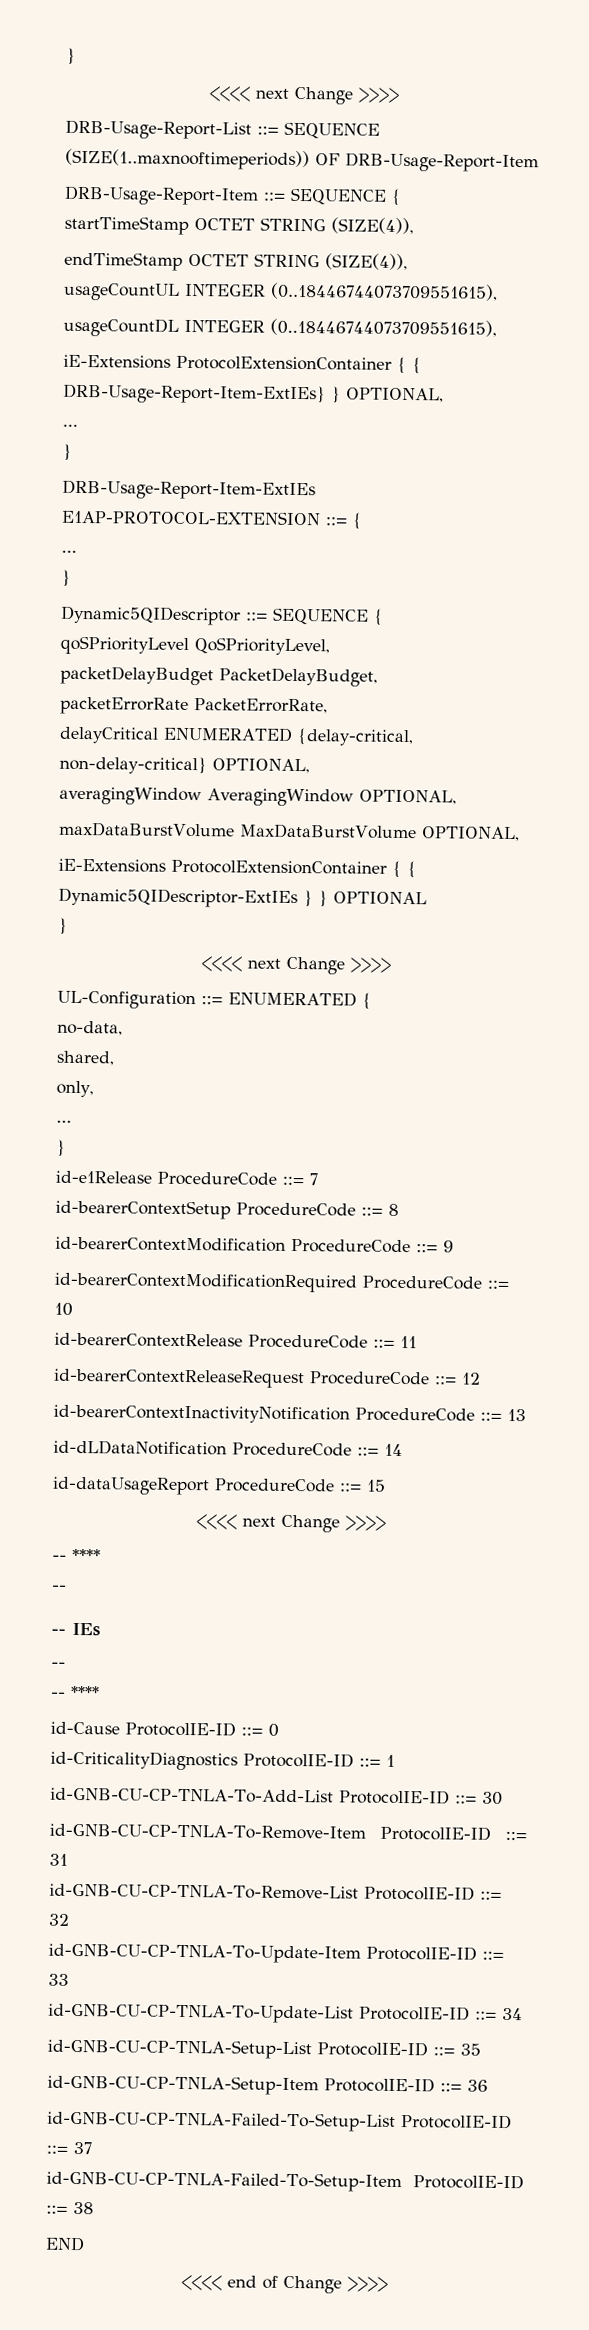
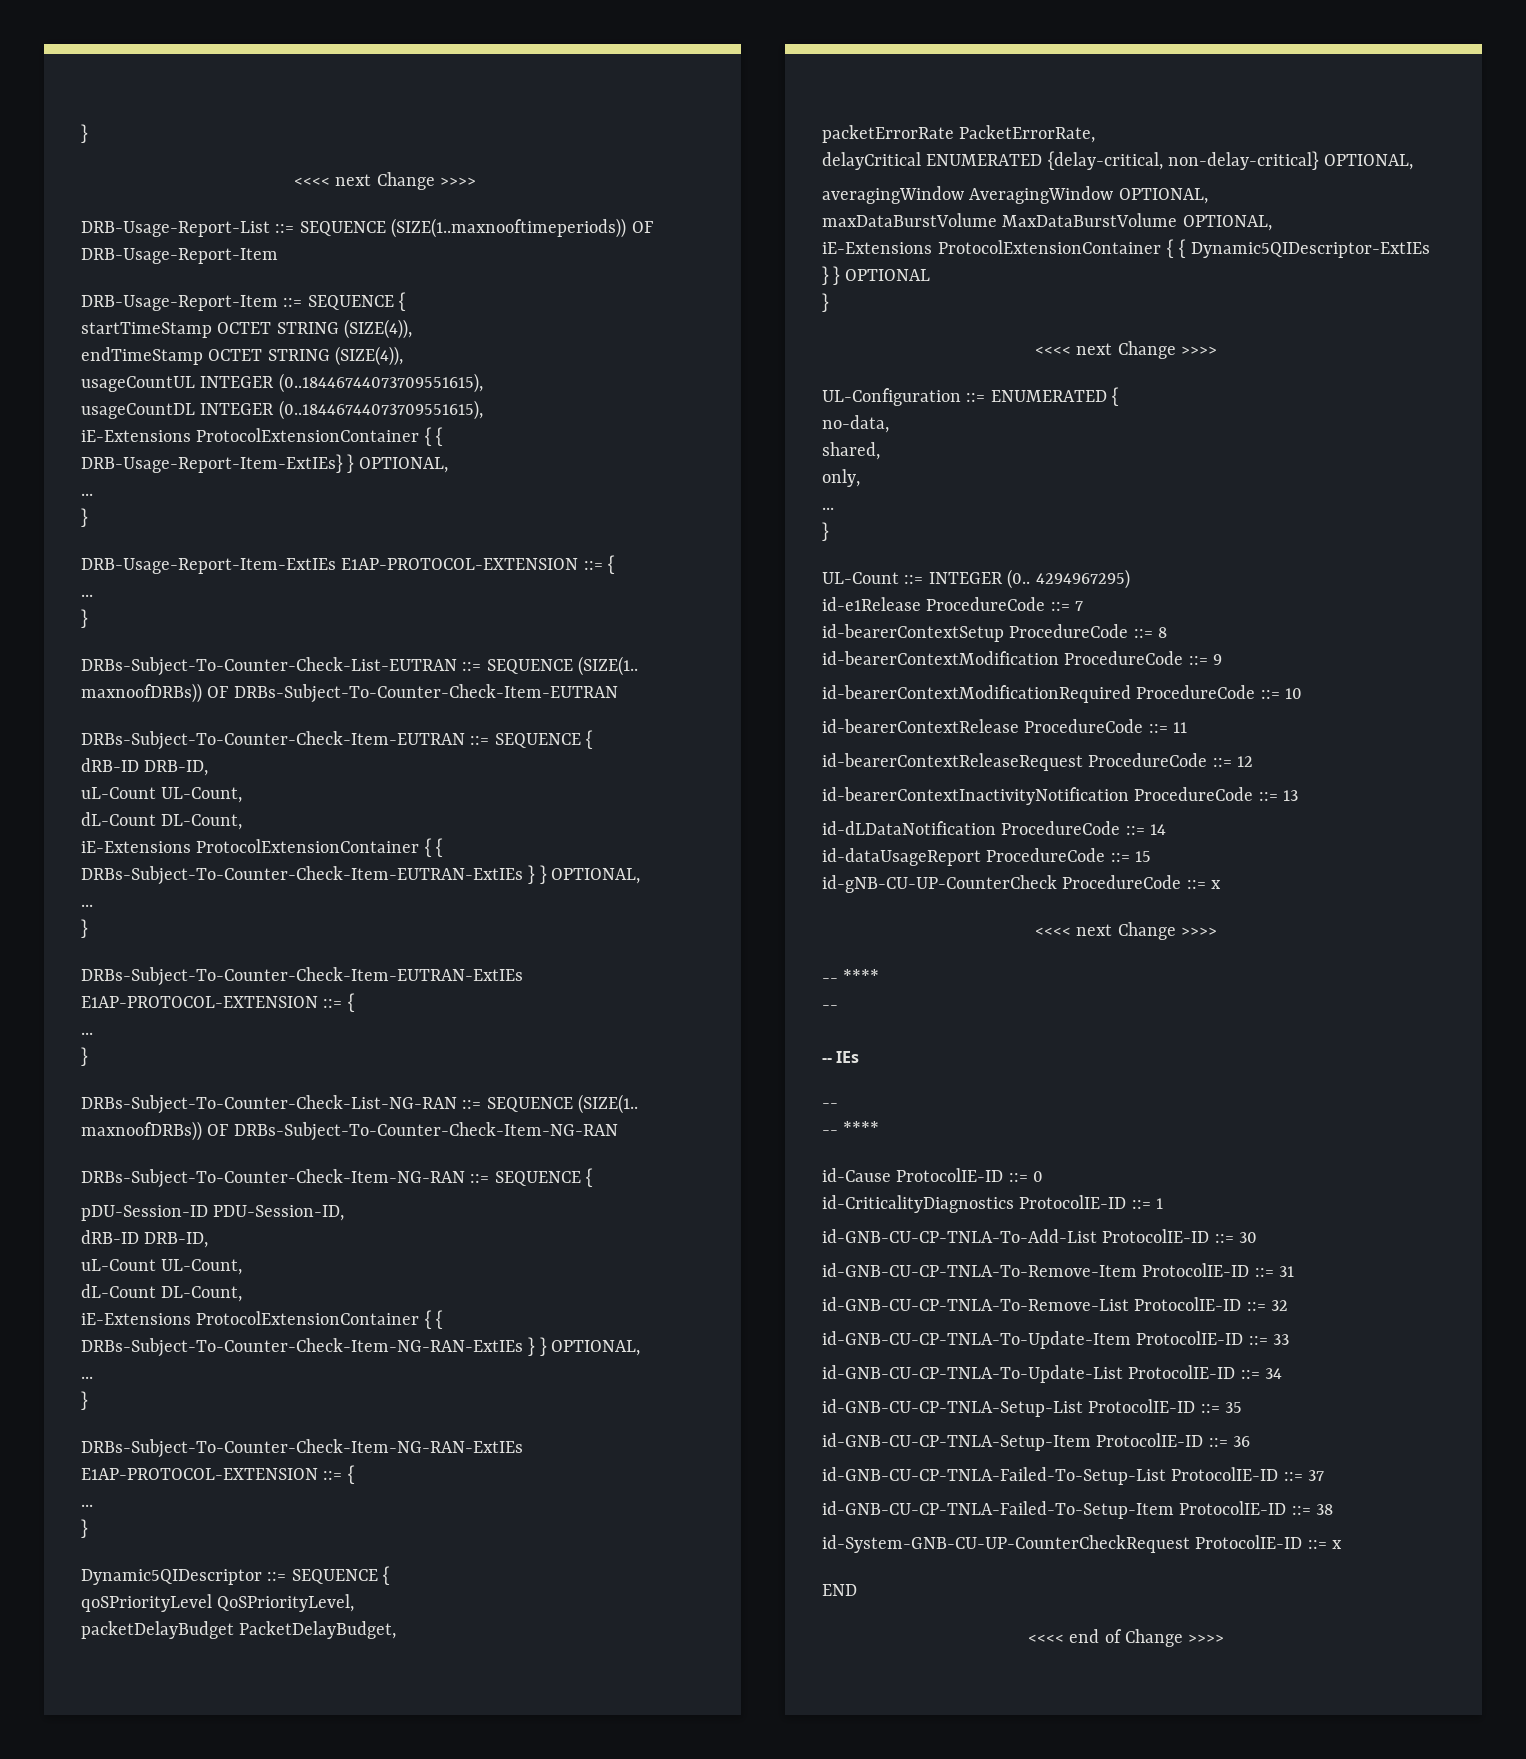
+ DRBs-Subject-To-Counter-Check-List-EUTRAN ::= SEQUENCE (SIZE(1.. maxnoofDRBs)) OF DRBs-Subject-To-Counter-Check-Item-EUTRAN
+ DRBs-Subject-To-Counter-Check-Item-EUTRAN ::= SEQUENCE {
+ dRB-ID DRB-ID,
+ uL-Count UL-Count,
+ dL-Count DL-Count,
+ iE-Extensions ProtocolExtensionContainer { { DRBs-Subject-To-Counter-Check-Item-EUTRAN-ExtIEs } } OPTIONAL,
+ ...
+ }
+ DRBs-Subject-To-Counter-Check-Item-EUTRAN-ExtIEs E1AP-PROTOCOL-EXTENSION ::= {
+ ...
+ }
+ DRBs-Subject-To-Counter-Check-List-NG-RAN ::= SEQUENCE (SIZE(1.. maxnoofDRBs)) OF DRBs-Subject-To-Counter-Check-Item-NG-RAN
+ DRBs-Subject-To-Counter-Check-Item-NG-RAN ::= SEQUENCE {
+ pDU-Session-ID PDU-Session-ID,
+ dRB-ID DRB-ID,
+ uL-Count UL-Count,
+ dL-Count DL-Count,
+ iE-Extensions ProtocolExtensionContainer { { DRBs-Subject-To-Counter-Check-Item-NG-RAN-ExtIEs } } OPTIONAL,
+ ...
+ }
+ DRBs-Subject-To-Counter-Check-Item-NG-RAN-ExtIEs E1AP-PROTOCOL-EXTENSION ::= {
+ ...
+ }
+ UL-Count ::= INTEGER (0.. 4294967295)
+ id-gNB-CU-UP-CounterCheck ProcedureCode ::= x
+ id-System-GNB-CU-UP-CounterCheckRequest ProtocolIE-ID ::= x

